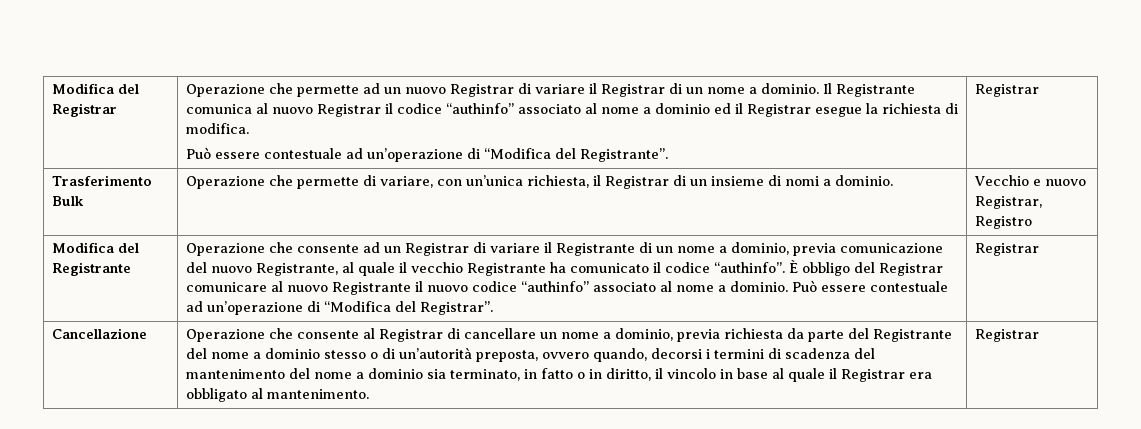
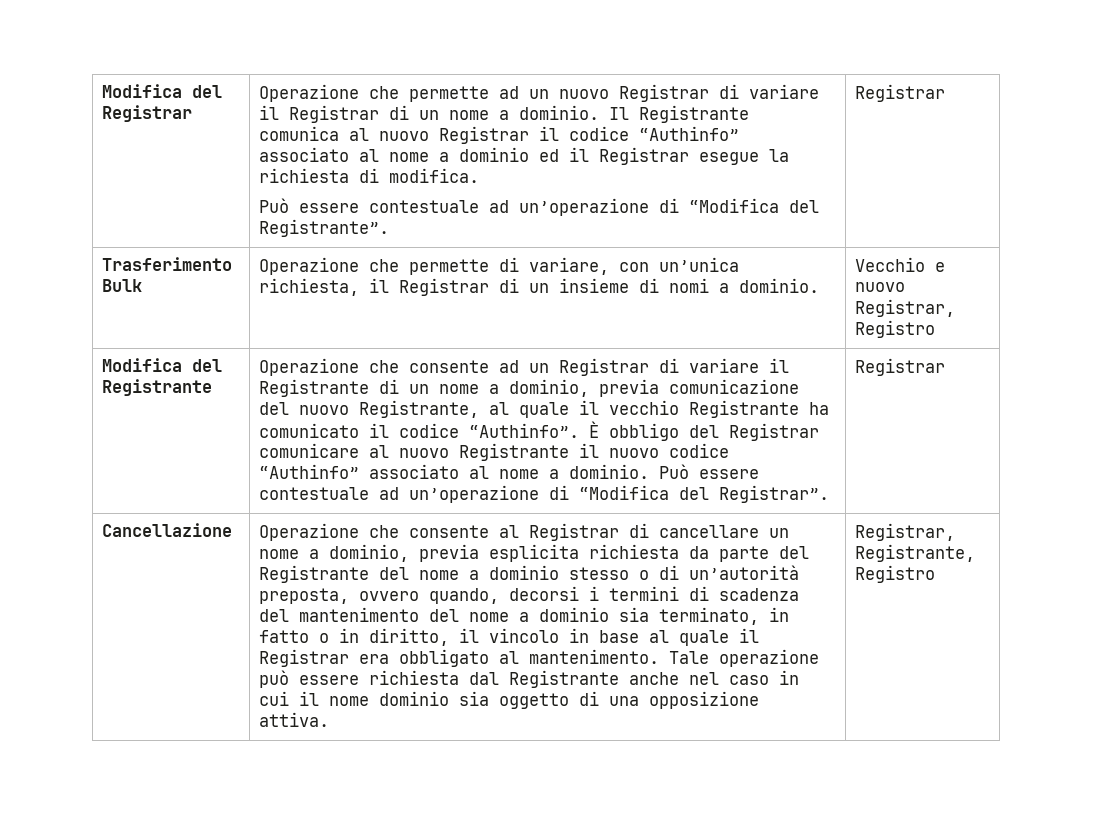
- Il Registrante comunica al nuovo Registrar il codice “authinfo” associato al nome a dominio ed il Registrar esegue la richiesta di modifica.
+ Il Registrante comunica al nuovo Registrar il codice “Authinfo” associato al nome a dominio ed il Registrar esegue la richiesta di modifica.
- Operazione che consente ad un Registrar di variare il Registrante di un nome a dominio, previa comunicazione del nuovo Registrante, al quale il vecchio Registrante ha comunicato il codice “authinfo”.
+ Operazione che consente ad un Registrar di variare il Registrante di un nome a dominio, previa comunicazione del nuovo Registrante, al quale il vecchio Registrante ha comunicato il codice “Authinfo”.
- È obbligo del Registrar comunicare al nuovo Registrante il nuovo codice “authinfo” associato al nome a dominio.
+ È obbligo del Registrar comunicare al nuovo Registrante il nuovo codice “Authinfo” associato al nome a dominio.
- Operazione che consente al Registrar di cancellare un nome a dominio, previa richiesta da parte del Registrante del nome a dominio stesso o di un’autorità preposta, ovvero quando, decorsi i termini di scadenza del mantenimento del nome a dominio sia terminato, in fatto o in diritto, il vincolo in base al quale il Registrar era obbligato al mantenimento. | Registrar
+ Operazione che consente al Registrar di cancellare un nome a dominio, previa esplicita richiesta da parte del Registrante del nome a dominio stesso o di un’autorità preposta, ovvero quando, decorsi i termini di scadenza del mantenimento del nome a dominio sia terminato, in fatto o in diritto, il vincolo in base al quale il Registrar era obbligato al mantenimento. Tale operazione può essere richiesta dal Registrante anche nel caso in cui il nome dominio sia oggetto di una opposizione attiva. | Registrar, Registrante, Registro

